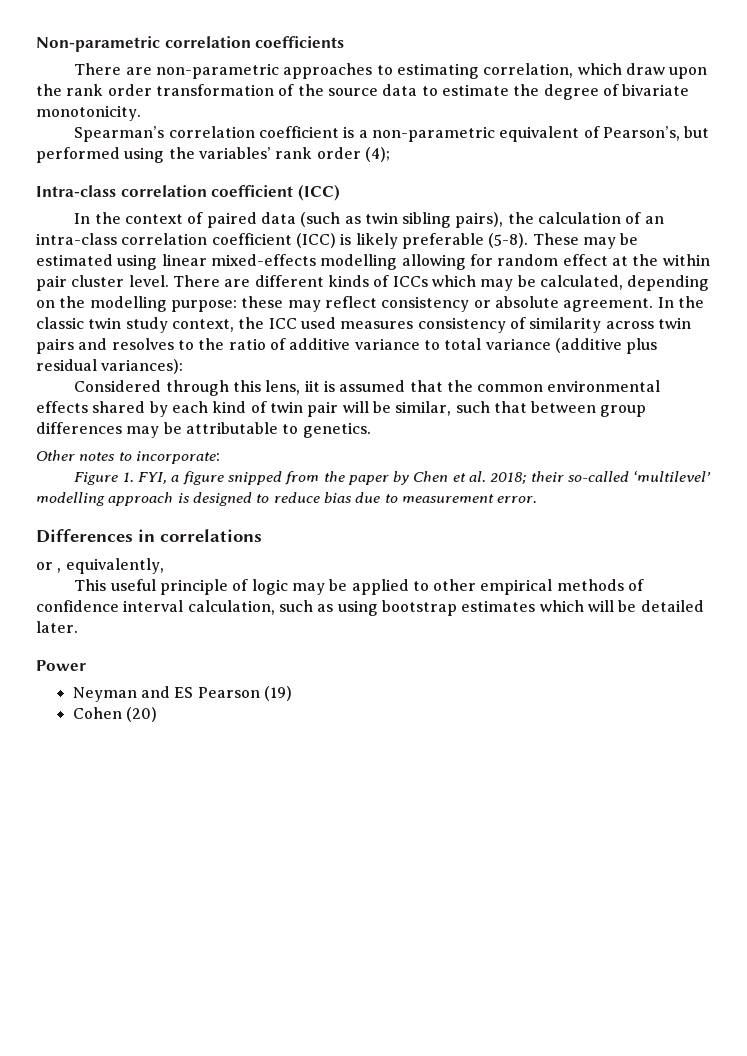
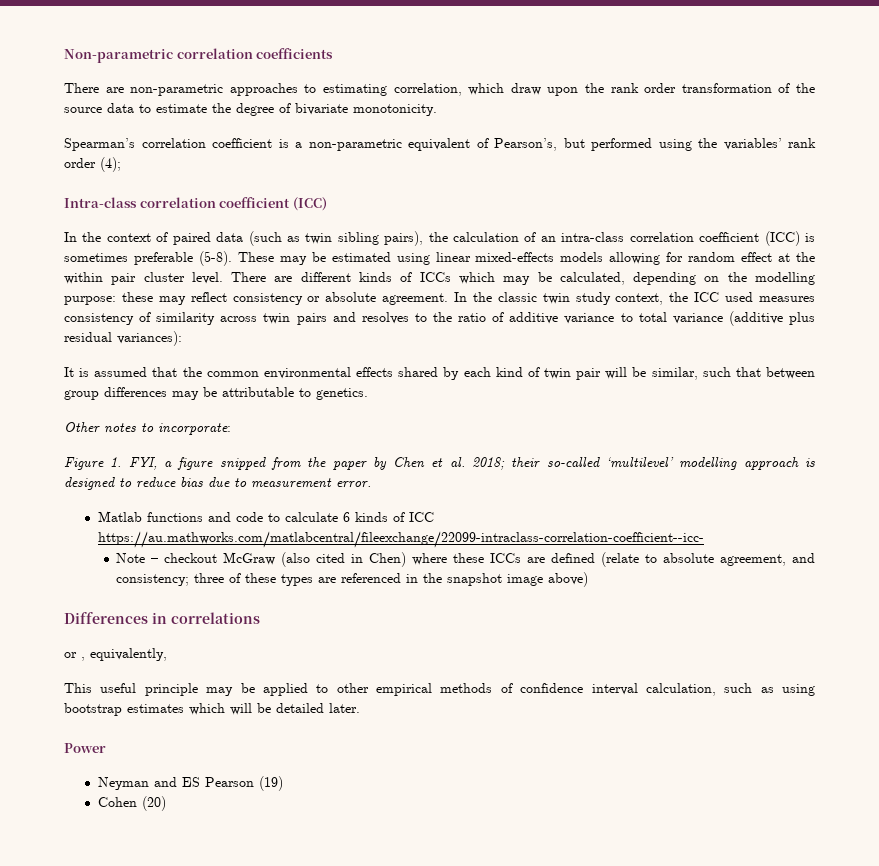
- In the context of paired data (such as twin sibling pairs), the calculation of an intra-class correlation coefficient (ICC) is likely preferable (5-8).
+ In the context of paired data (such as twin sibling pairs), the calculation of an intra-class correlation coefficient (ICC) is sometimes preferable (5-8).
- These may be estimated using linear mixed-effects modelling allowing for random effect at the within pair cluster level.
+ These may be estimated using linear mixed-effects models allowing for random effect at the within pair cluster level.
- Considered through this lens, iit is assumed that the common environmental effects shared by each kind of twin pair will be similar, such that between group differences may be attributable to genetics.
+ It is assumed that the common environmental effects shared by each kind of twin pair will be similar, such that between group differences may be attributable to genetics.
+ Matlab functions and code to calculate 6 kinds of ICC https://au.mathworks.com/matlabcentral/fileexchange/22099-intraclass-correlation-coefficient--icc-
+ Note – checkout McGraw (also cited in Chen) where these ICCs are defined (relate to absolute agreement, and consistency; three of these types are referenced in the snapshot image above)
- This useful principle of logic may be applied to other empirical methods of confidence interval calculation, such as using bootstrap estimates which will be detailed later.
+ This useful principle may be applied to other empirical methods of confidence interval calculation, such as using bootstrap estimates which will be detailed later.

